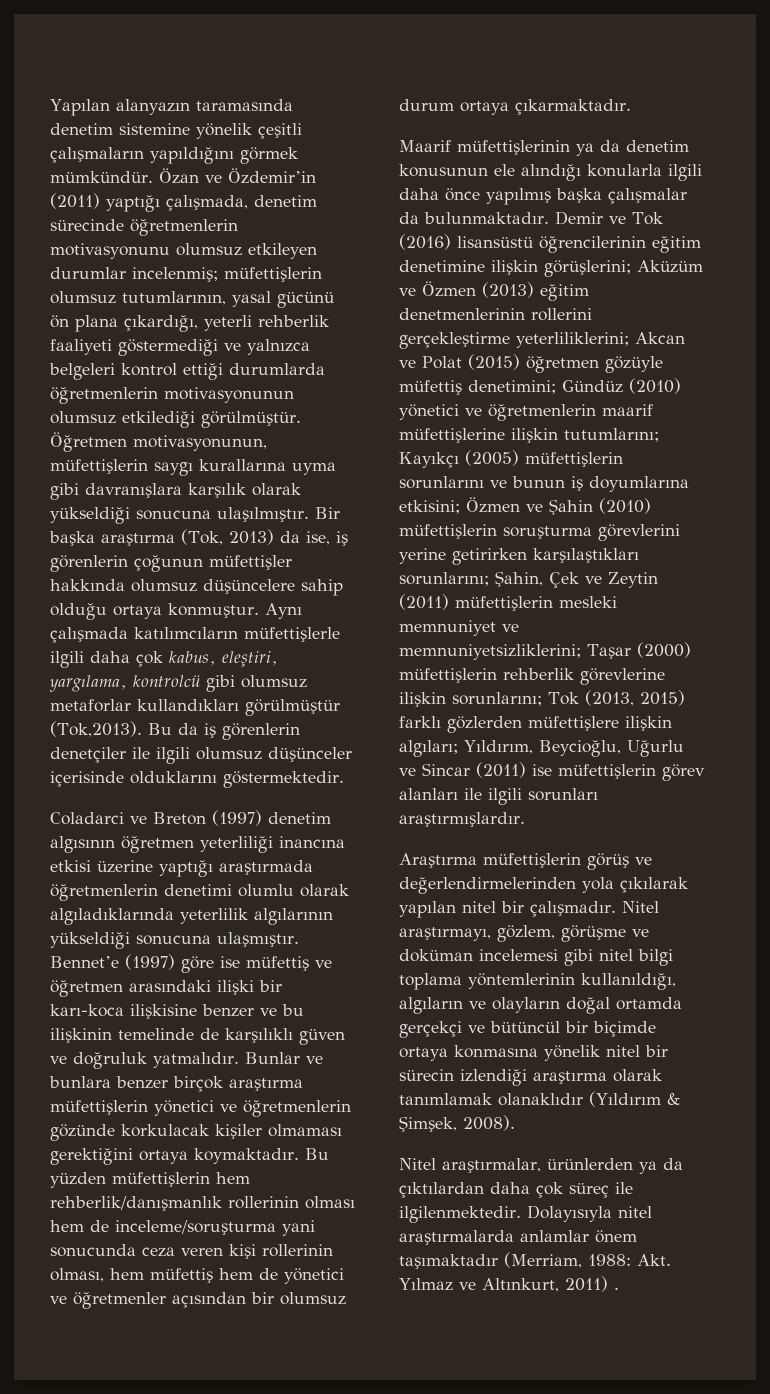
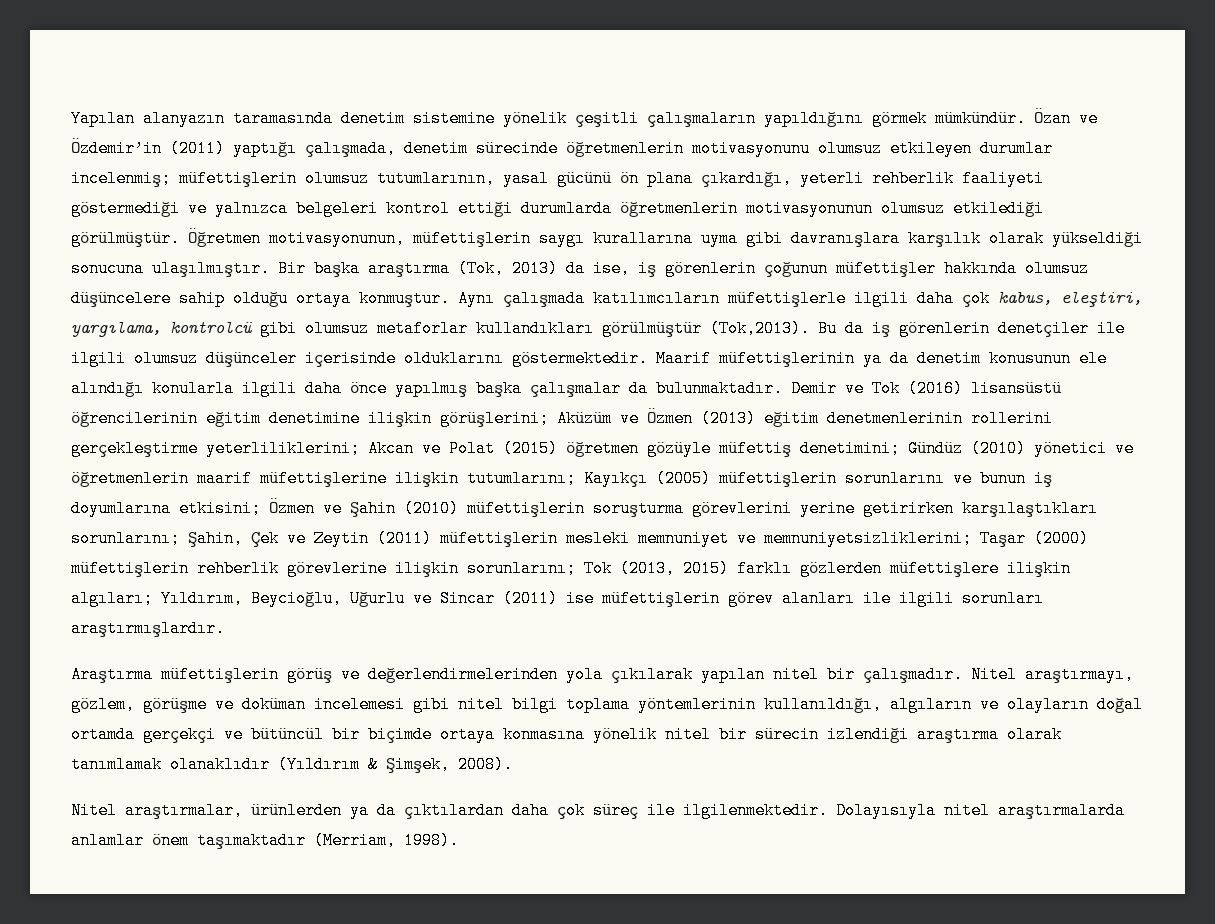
- Bu da iş görenlerin denetçiler ile ilgili olumsuz düşünceler içerisinde olduklarını göstermektedir.
- Coladarci ve Breton (1997) denetim algısının öğretmen yeterliliği inancına etkisi üzerine yaptığı araştırmada öğretmenlerin denetimi olumlu olarak algıladıklarında yeterlilik algılarının yükseldiği sonucuna ulaşmıştır. Bennet’e (1997) göre ise müfettiş ve öğretmen arasındaki ilişki bir karı-koca ilişkisine benzer ve bu ilişkinin temelinde de karşılıklı güven ve doğruluk yatmalıdır. Bunlar ve bunlara benzer birçok araştırma müfettişlerin yönetici ve öğretmenlerin gözünde korkulacak kişiler olmaması gerektiğini ortaya koymaktadır. Bu yüzden müfettişlerin hem rehberlik/danışmanlık rollerinin olması hem de inceleme/soruşturma yani sonucunda ceza veren kişi rollerinin olması, hem müfettiş hem de yönetici ve öğretmenler açısından bir olumsuz durum ortaya çıkarmaktadır.
- Maarif müfettişlerinin ya da denetim konusunun ele alındığı konularla ilgili daha önce yapılmış başka çalışmalar da bulunmaktadır.
+ Bu da iş görenlerin denetçiler ile ilgili olumsuz düşünceler içerisinde olduklarını göstermektedir. Maarif müfettişlerinin ya da denetim konusunun ele alındığı konularla ilgili daha önce yapılmış başka çalışmalar da bulunmaktadır.
- Dolayısıyla nitel araştırmalarda anlamlar önem taşımaktadır (Merriam, 1988: Akt. Yılmaz ve Altınkurt, 2011) .
+ Dolayısıyla nitel araştırmalarda anlamlar önem taşımaktadır (Merriam, 1998).

